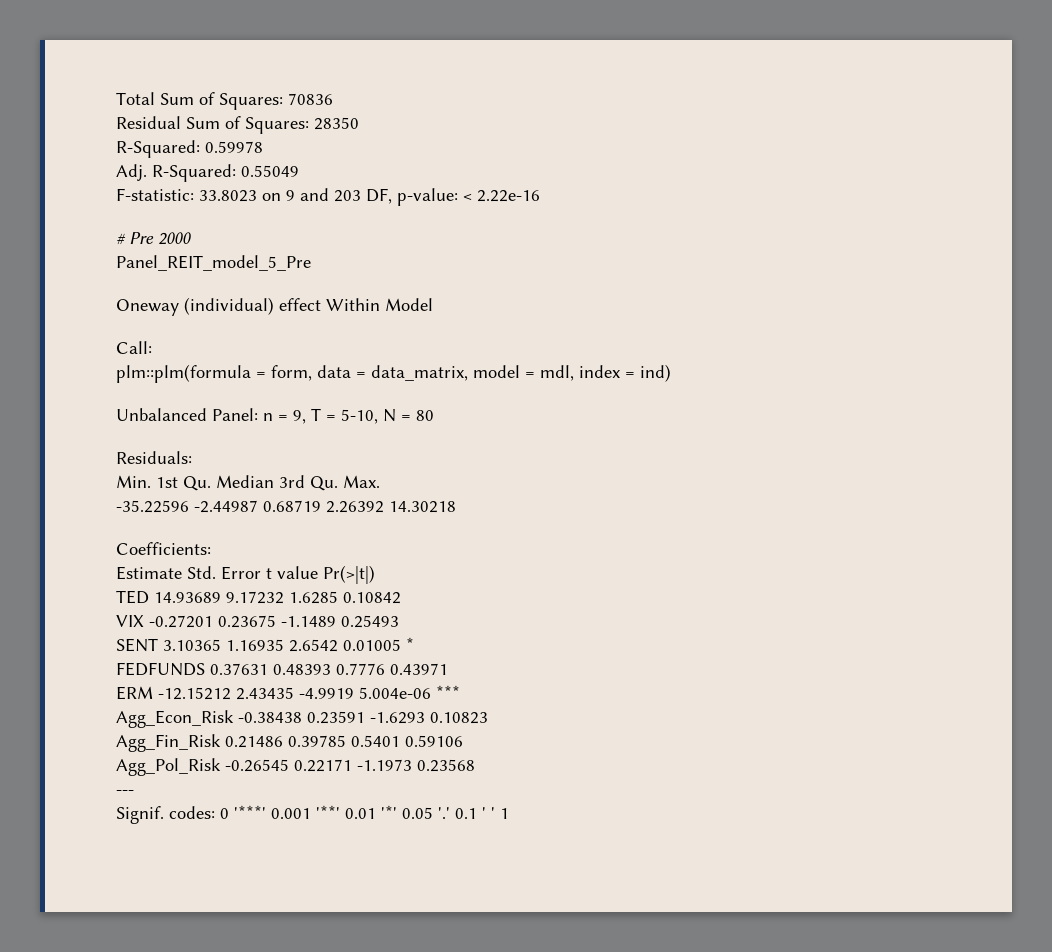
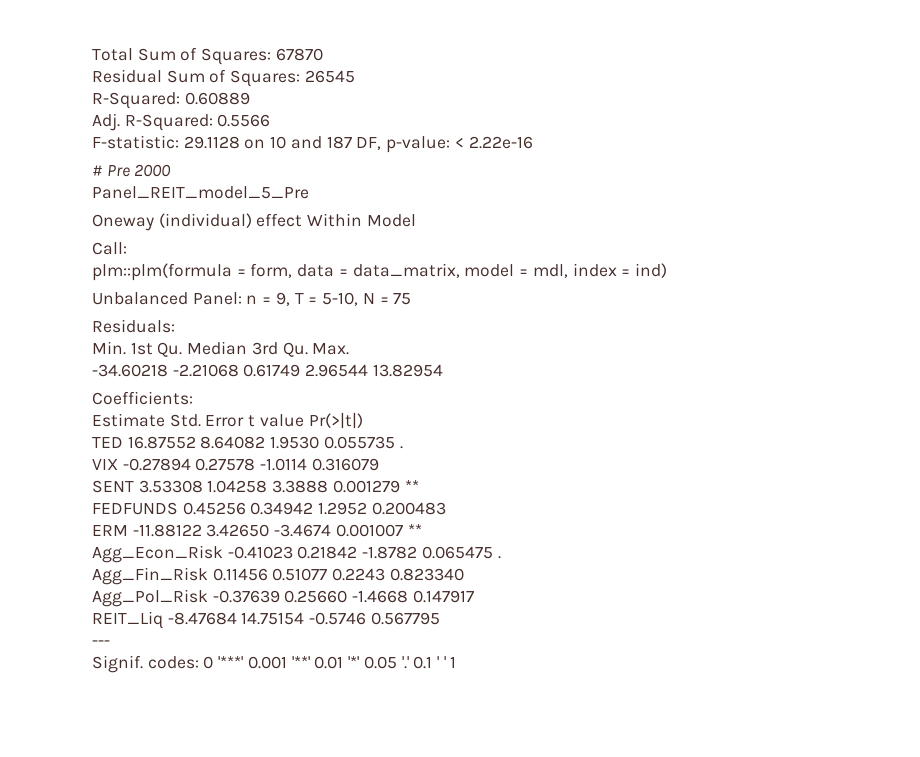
- Total Sum of Squares: 70836
+ Total Sum of Squares: 67870
- Residual Sum of Squares: 28350
- R-Squared: 0.59978
+ Residual Sum of Squares: 26545
+ R-Squared: 0.60889
- Adj. R-Squared: 0.55049
+ Adj. R-Squared: 0.5566
- F-statistic: 33.8023 on 9 and 203 DF, p-value: < 2.22e-16
+ F-statistic: 29.1128 on 10 and 187 DF, p-value: < 2.22e-16
- Unbalanced Panel: n = 9, T = 5-10, N = 80
+ Unbalanced Panel: n = 9, T = 5-10, N = 75
- -35.22596 -2.44987 0.68719 2.26392 14.30218
+ -34.60218 -2.21068 0.61749 2.96544 13.82954
- TED 14.93689 9.17232 1.6285 0.10842
- VIX -0.27201 0.23675 -1.1489 0.25493
- SENT 3.10365 1.16935 2.6542 0.01005 *
- FEDFUNDS 0.37631 0.48393 0.7776 0.43971
- ERM -12.15212 2.43435 -4.9919 5.004e-06 ***
- Agg_Econ_Risk -0.38438 0.23591 -1.6293 0.10823
- Agg_Fin_Risk 0.21486 0.39785 0.5401 0.59106
- Agg_Pol_Risk -0.26545 0.22171 -1.1973 0.23568
+ TED 16.87552 8.64082 1.9530 0.055735 .
+ VIX -0.27894 0.27578 -1.0114 0.316079
+ SENT 3.53308 1.04258 3.3888 0.001279 **
+ FEDFUNDS 0.45256 0.34942 1.2952 0.200483
+ ERM -11.88122 3.42650 -3.4674 0.001007 **
+ Agg_Econ_Risk -0.41023 0.21842 -1.8782 0.065475 .
+ Agg_Fin_Risk 0.11456 0.51077 0.2243 0.823340
+ Agg_Pol_Risk -0.37639 0.25660 -1.4668 0.147917
+ REIT_Liq -8.47684 14.75154 -0.5746 0.567795

